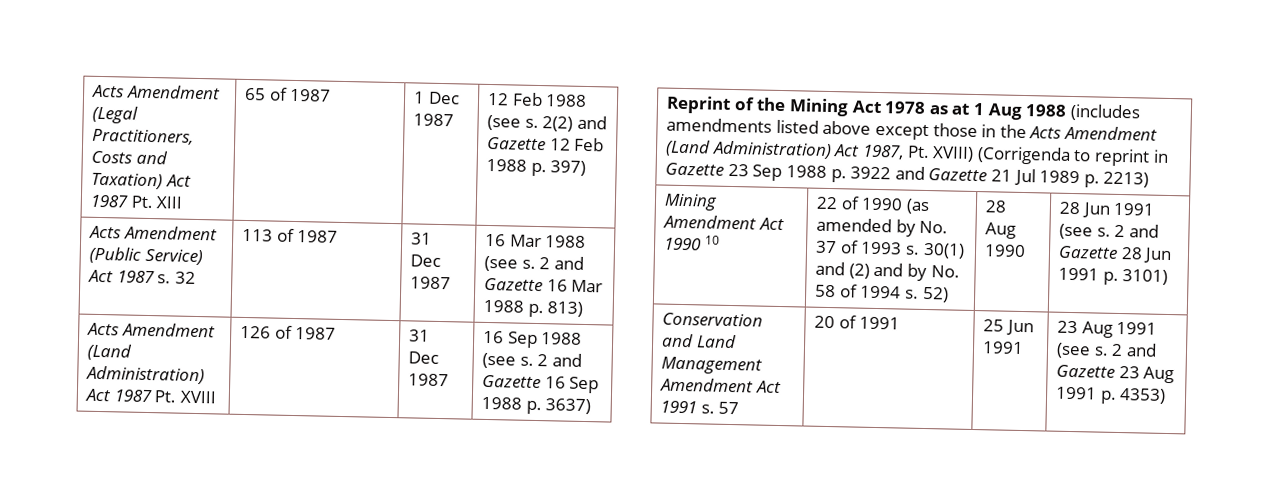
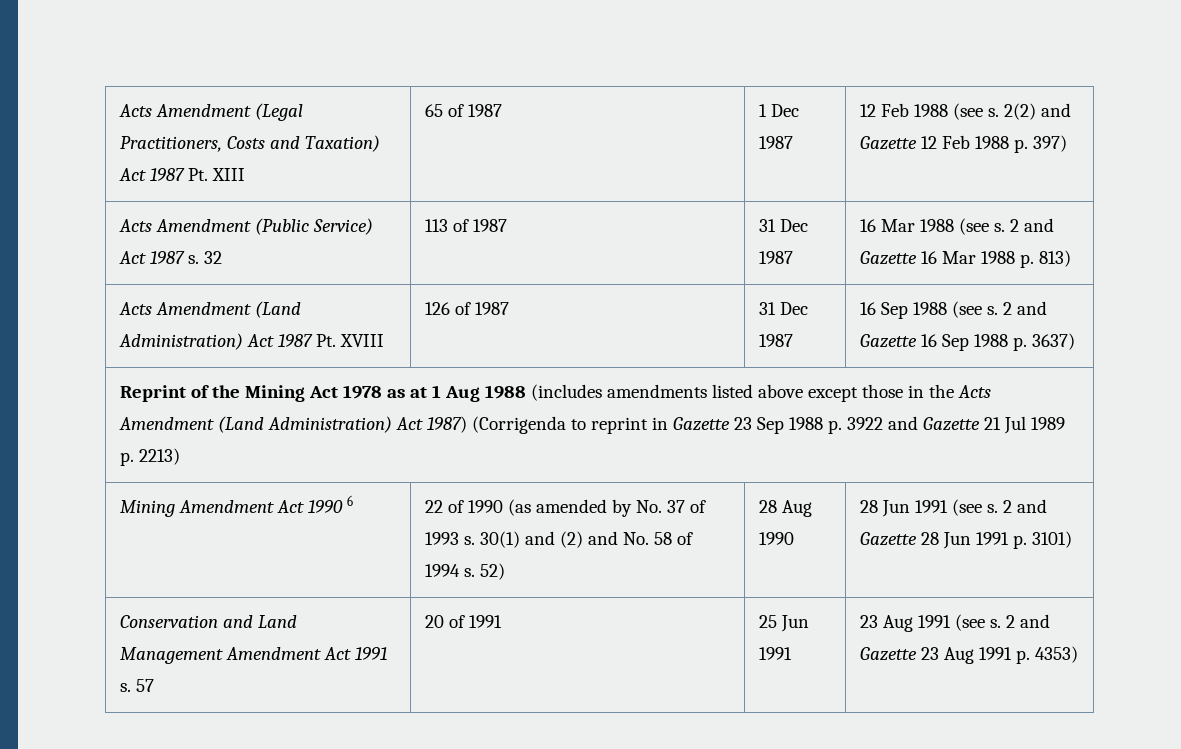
- Reprint of the Mining Act 1978 as at 1 Aug 1988 (includes amendments listed above except those in the Acts Amendment (Land Administration) Act 1987, Pt. XVIII) (Corrigenda to reprint in Gazette 23 Sep 1988 p. 3922 and Gazette 21 Jul 1989 p. 2213)
+ Reprint of the Mining Act 1978 as at 1 Aug 1988 (includes amendments listed above except those in the Acts Amendment (Land Administration) Act 1987) (Corrigenda to reprint in Gazette 23 Sep 1988 p. 3922 and Gazette 21 Jul 1989 p. 2213)
- Mining Amendment Act 1990 10
+ Mining Amendment Act 1990 6
- 30(1) and (2) and by No. 58 of 1994 s.
+ 30(1) and (2) and No. 58 of 1994 s.

